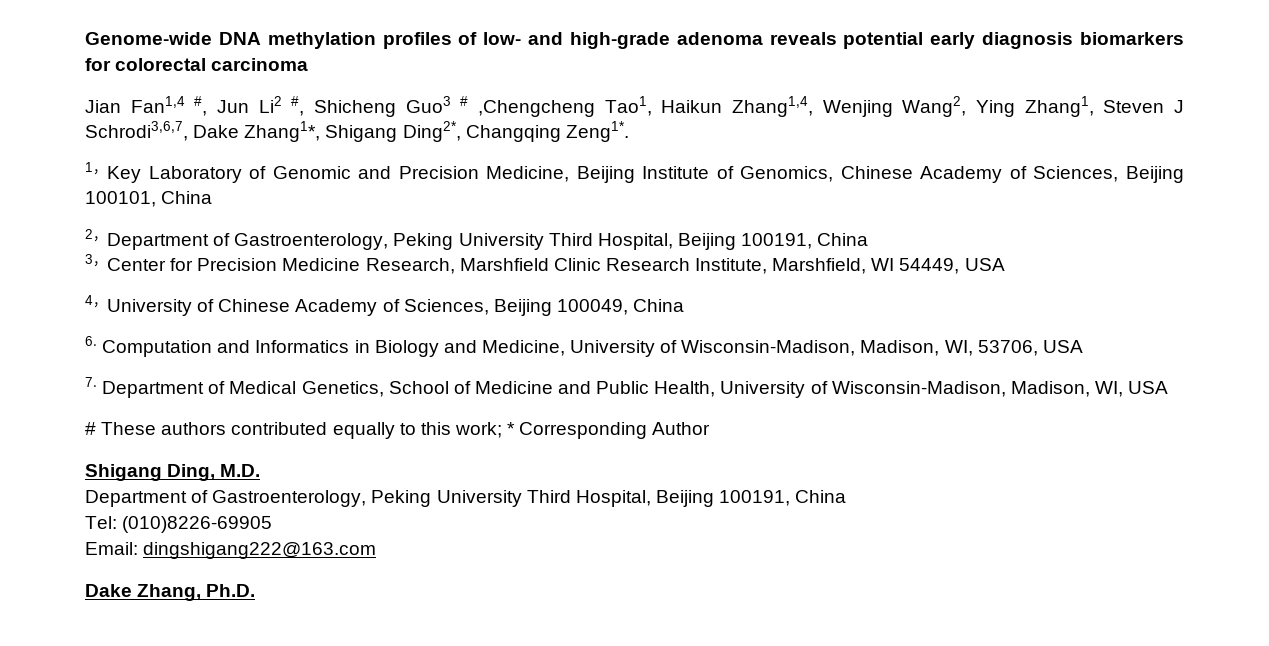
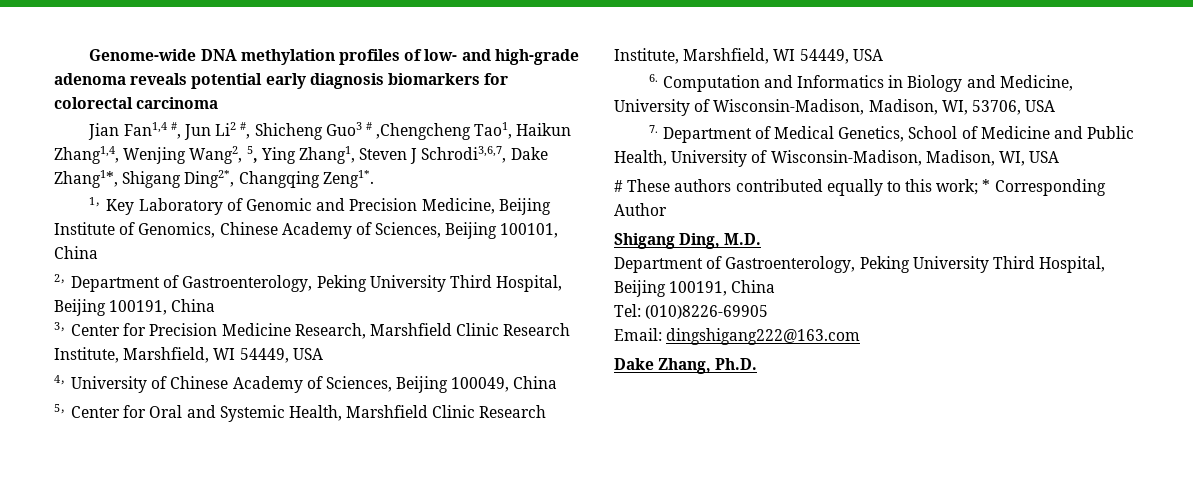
- Jian Fan1,4 #, Jun Li2 #, Shicheng Guo3 # ,Chengcheng Tao1, Haikun Zhang1,4, Wenjing Wang2, Ying Zhang1, Steven J Schrodi3,6,7, Dake Zhang1*, Shigang Ding2*, Changqing Zeng1*.
+ Jian Fan1,4 #, Jun Li2 #, Shicheng Guo3 # ,Chengcheng Tao1, Haikun Zhang1,4, Wenjing Wang2, 5, Ying Zhang1, Steven J Schrodi3,6,7, Dake Zhang1*, Shigang Ding2*, Changqing Zeng1*.
+ 5，Center for Oral and Systemic Health, Marshfield Clinic Research Institute, Marshfield, WI 54449, USA

